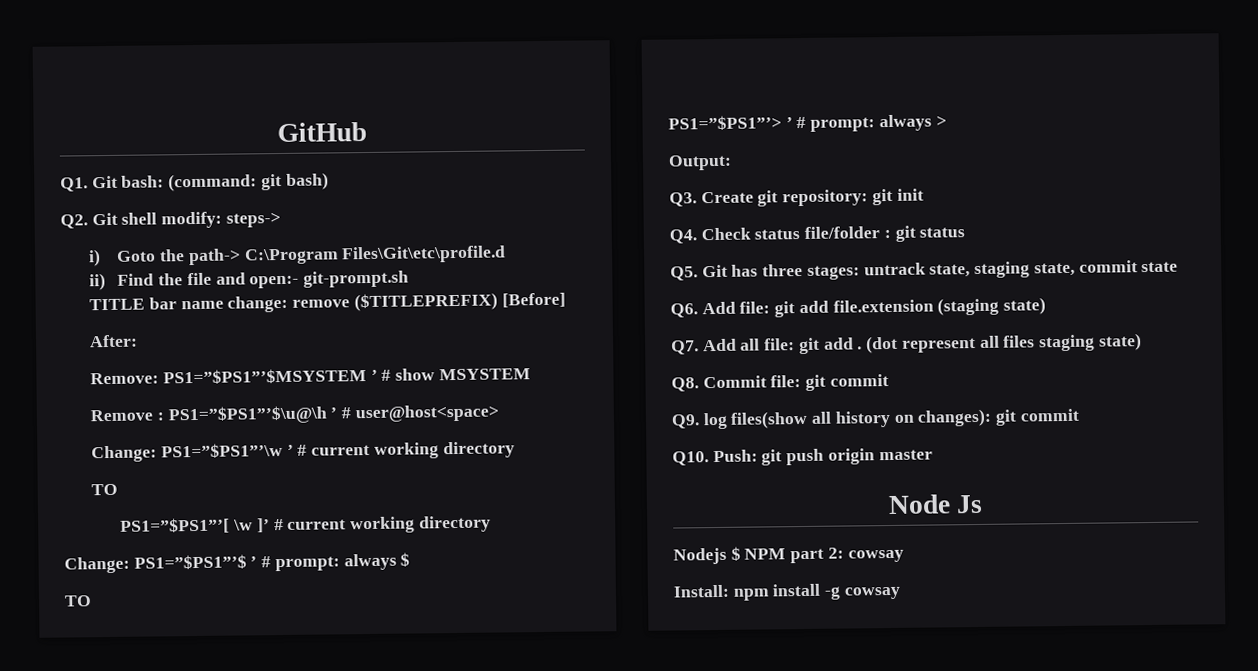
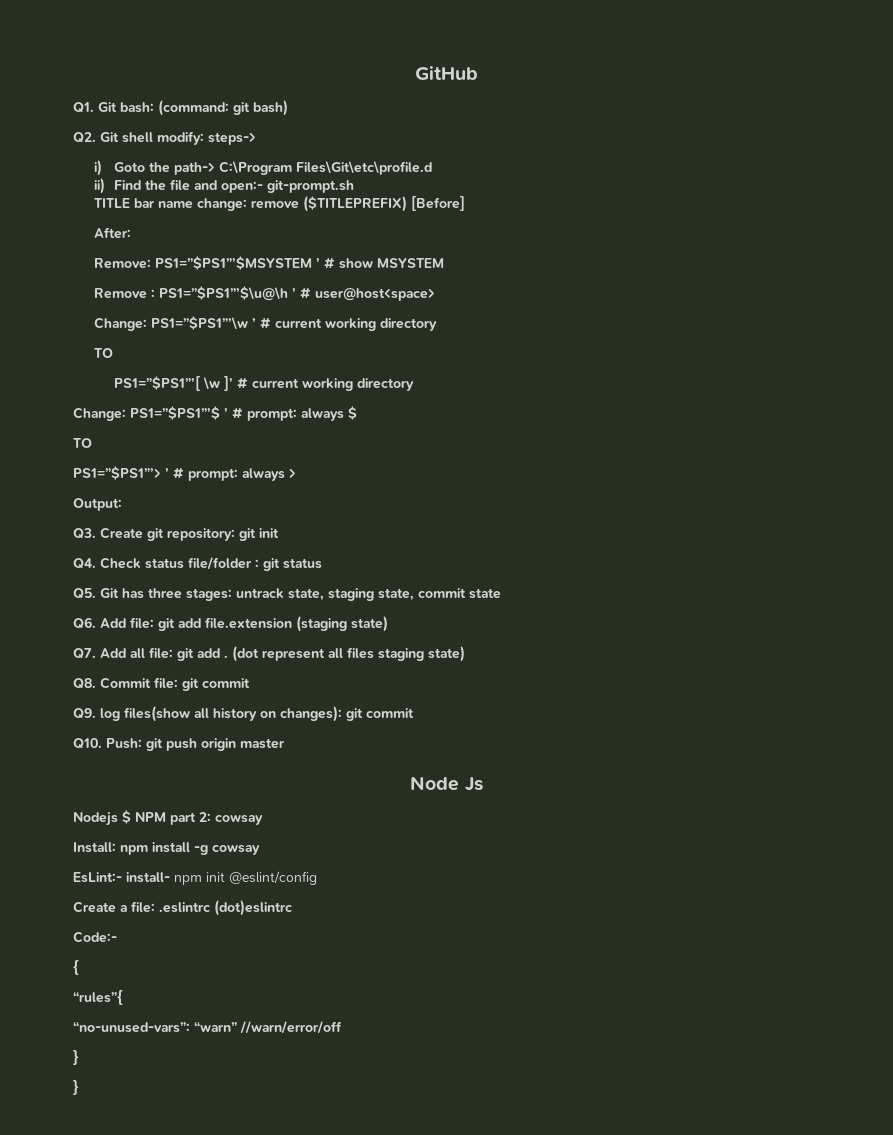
+ EsLint:- install- npm init @eslint/config
+ Create a file: .eslintrc (dot)eslintrc
+ Code:-
+ {
+ “rules”{
+ “no-unused-vars”: “warn” //warn/error/off
+ }
+ }

